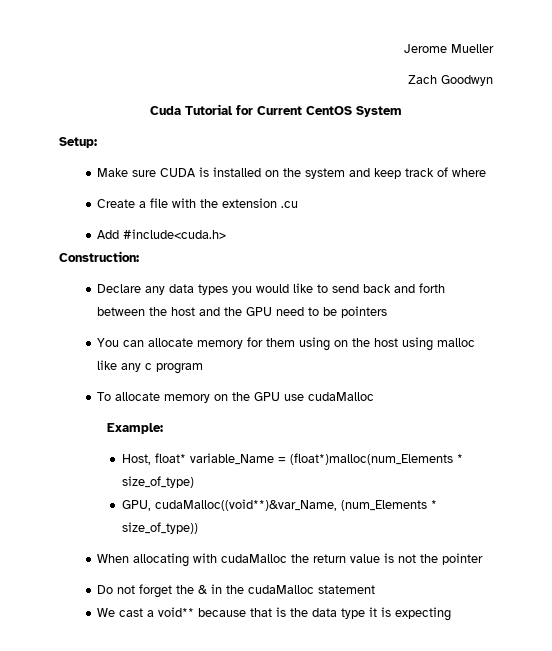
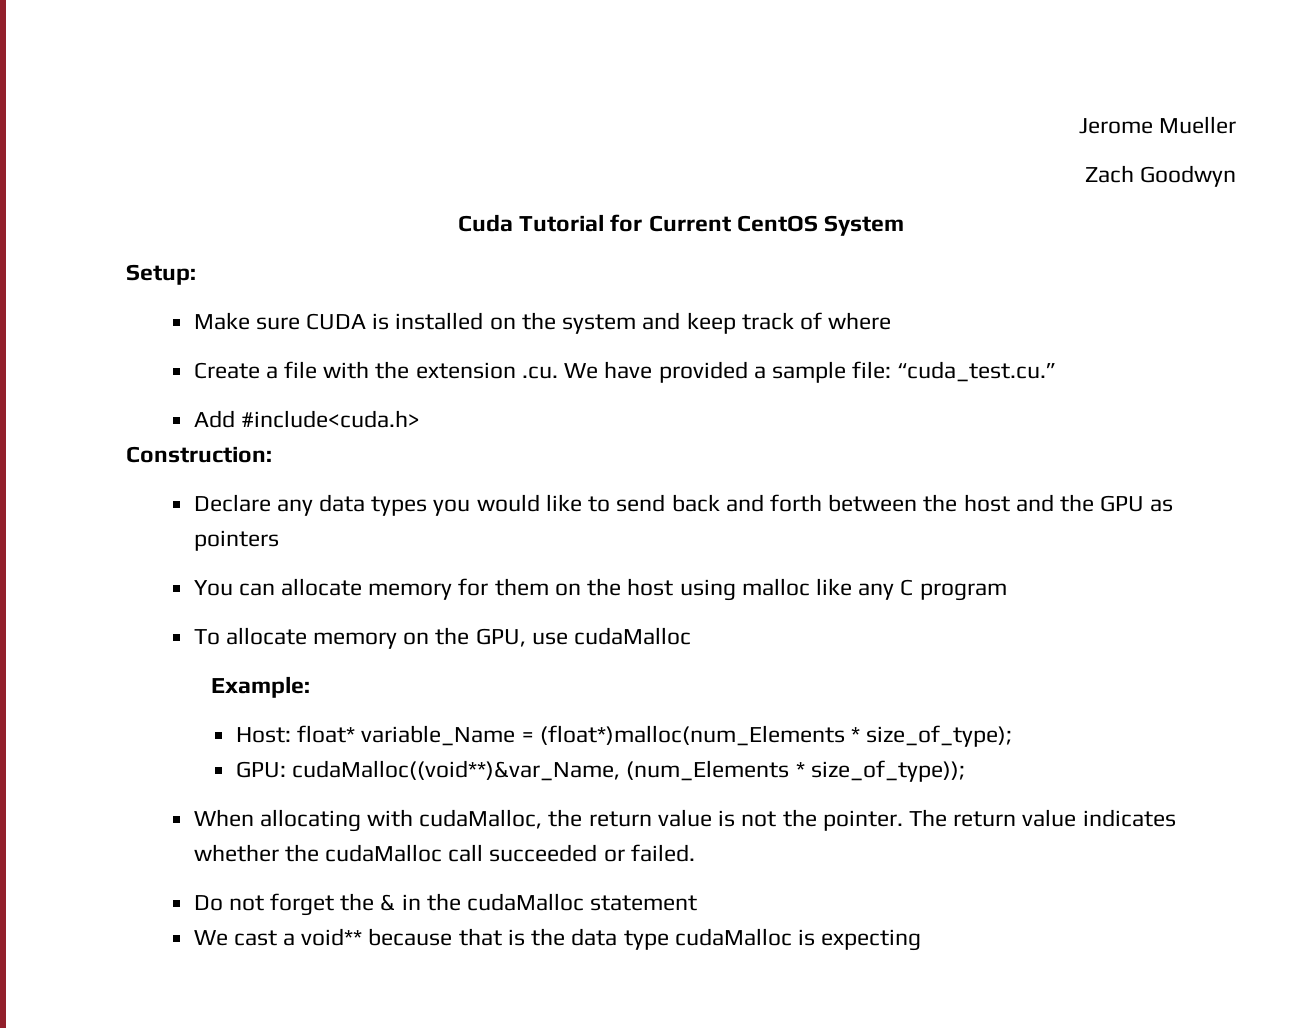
- Create a file with the extension .cu
+ Create a file with the extension .cu. We have provided a sample file: “cuda_test.cu.”
- Declare any data types you would like to send back and forth between the host and the GPU need to be pointers
+ Declare any data types you would like to send back and forth between the host and the GPU as pointers
- You can allocate memory for them using on the host using malloc like any c program
+ You can allocate memory for them on the host using malloc like any C program
- To allocate memory on the GPU use cudaMalloc
+ To allocate memory on the GPU, use cudaMalloc
- Host, float* variable_Name = (float*)malloc(num_Elements * size_of_type)
- GPU, cudaMalloc((void**)&var_Name, (num_Elements * size_of_type))
+ Host: float* variable_Name = (float*)malloc(num_Elements * size_of_type);
+ GPU: cudaMalloc((void**)&var_Name, (num_Elements * size_of_type));
- When allocating with cudaMalloc the return value is not the pointer
+ When allocating with cudaMalloc, the return value is not the pointer. The return value indicates whether the cudaMalloc call succeeded or failed.
- We cast a void** because that is the data type it is expecting
+ We cast a void** because that is the data type cudaMalloc is expecting

